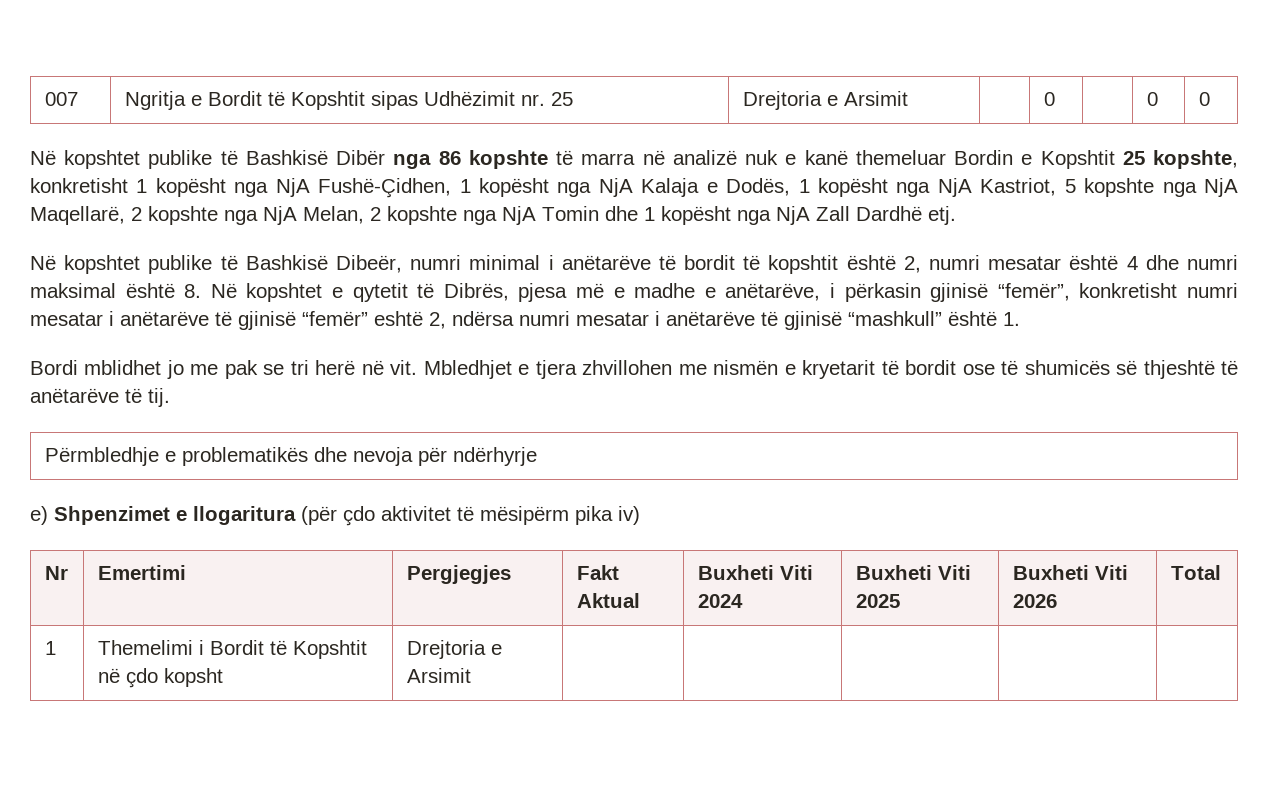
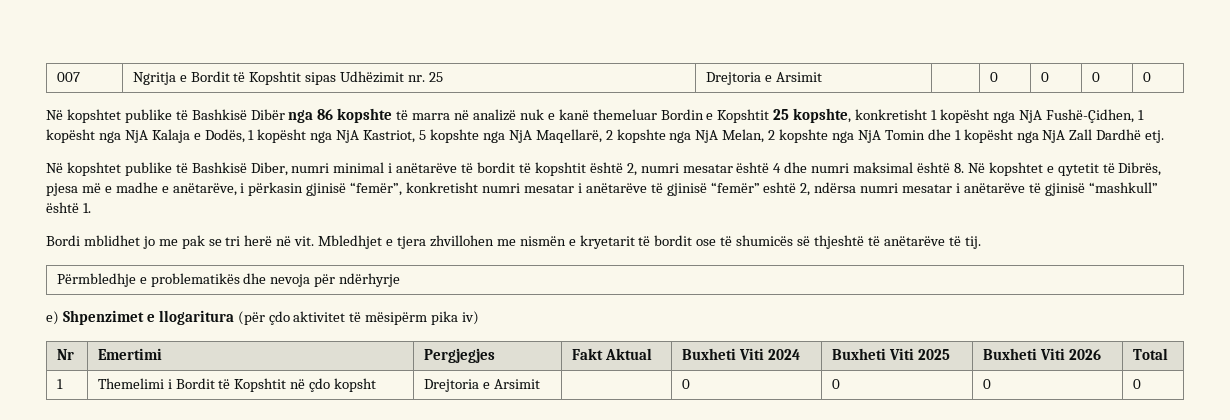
- 007 | Ngritja e Bordit të Kopshtit sipas Udhëzimit nr. 25 | Drejtoria e Arsimit | | 0 | | 0 | 0
+ 007 | Ngritja e Bordit të Kopshtit sipas Udhëzimit nr. 25 | Drejtoria e Arsimit | | 0 | 0 | 0 | 0
- Në kopshtet publike të Bashkisë Dibeër, numri minimal i anëtarëve të bordit të kopshtit është 2, numri mesatar është 4 dhe numri maksimal është 8. Në kopshtet e qytetit të Dibrës, pjesa më e madhe e anëtarëve, i përkasin gjinisë “femër”, konkretisht numri mesatar i anëtarëve të gjinisë “femër” eshtë 2, ndërsa numri mesatar i anëtarëve të gjinisë “mashkull” është 1.
+ Në kopshtet publike të Bashkisë Diber, numri minimal i anëtarëve të bordit të kopshtit është 2, numri mesatar është 4 dhe numri maksimal është 8. Në kopshtet e qytetit të Dibrës, pjesa më e madhe e anëtarëve, i përkasin gjinisë “femër”, konkretisht numri mesatar i anëtarëve të gjinisë “femër” eshtë 2, ndërsa numri mesatar i anëtarëve të gjinisë “mashkull” është 1.
- 1 | Themelimi i Bordit të Kopshtit në çdo kopsht | Drejtoria e Arsimit | | | | |
+ 1 | Themelimi i Bordit të Kopshtit në çdo kopsht | Drejtoria e Arsimit | | 0 | 0 | 0 | 0

